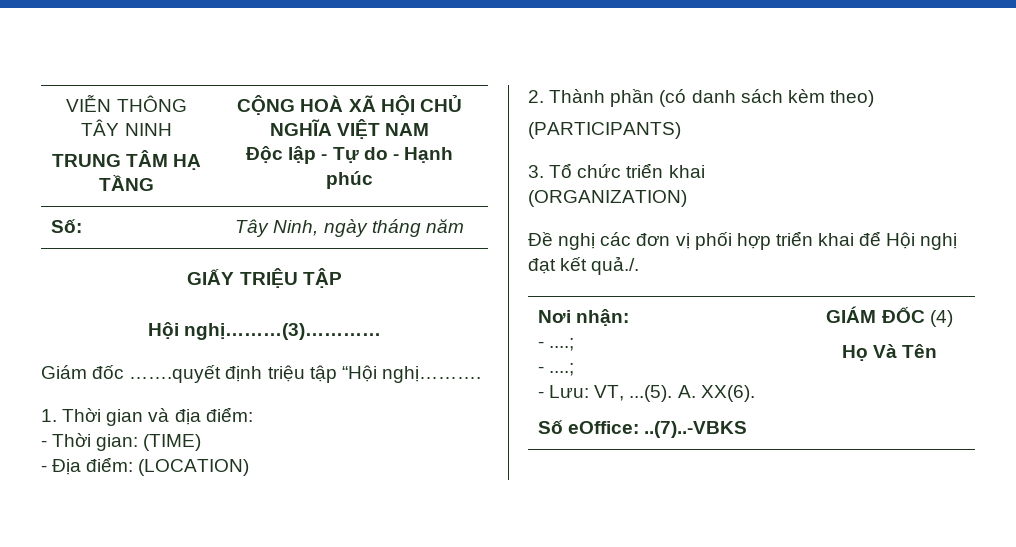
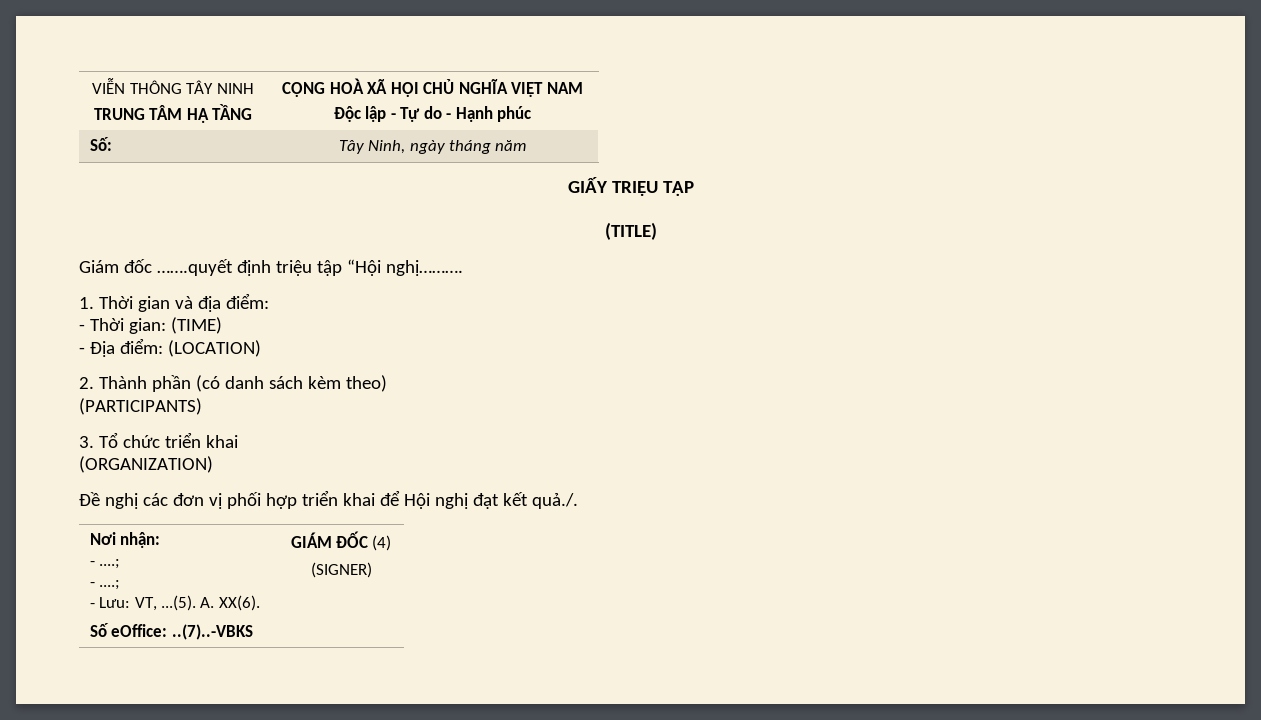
- Hội nghị………(3)…………
+ (TITLE)
  Nơi nhận:
  - ....;
  - ....;
  - Lưu: VT, ...(5). A. XX(6).
  Số eOffice: ..(7)..-VBKS | GIÁM ĐỐC (4)
- Họ Và Tên
+ (SIGNER)

